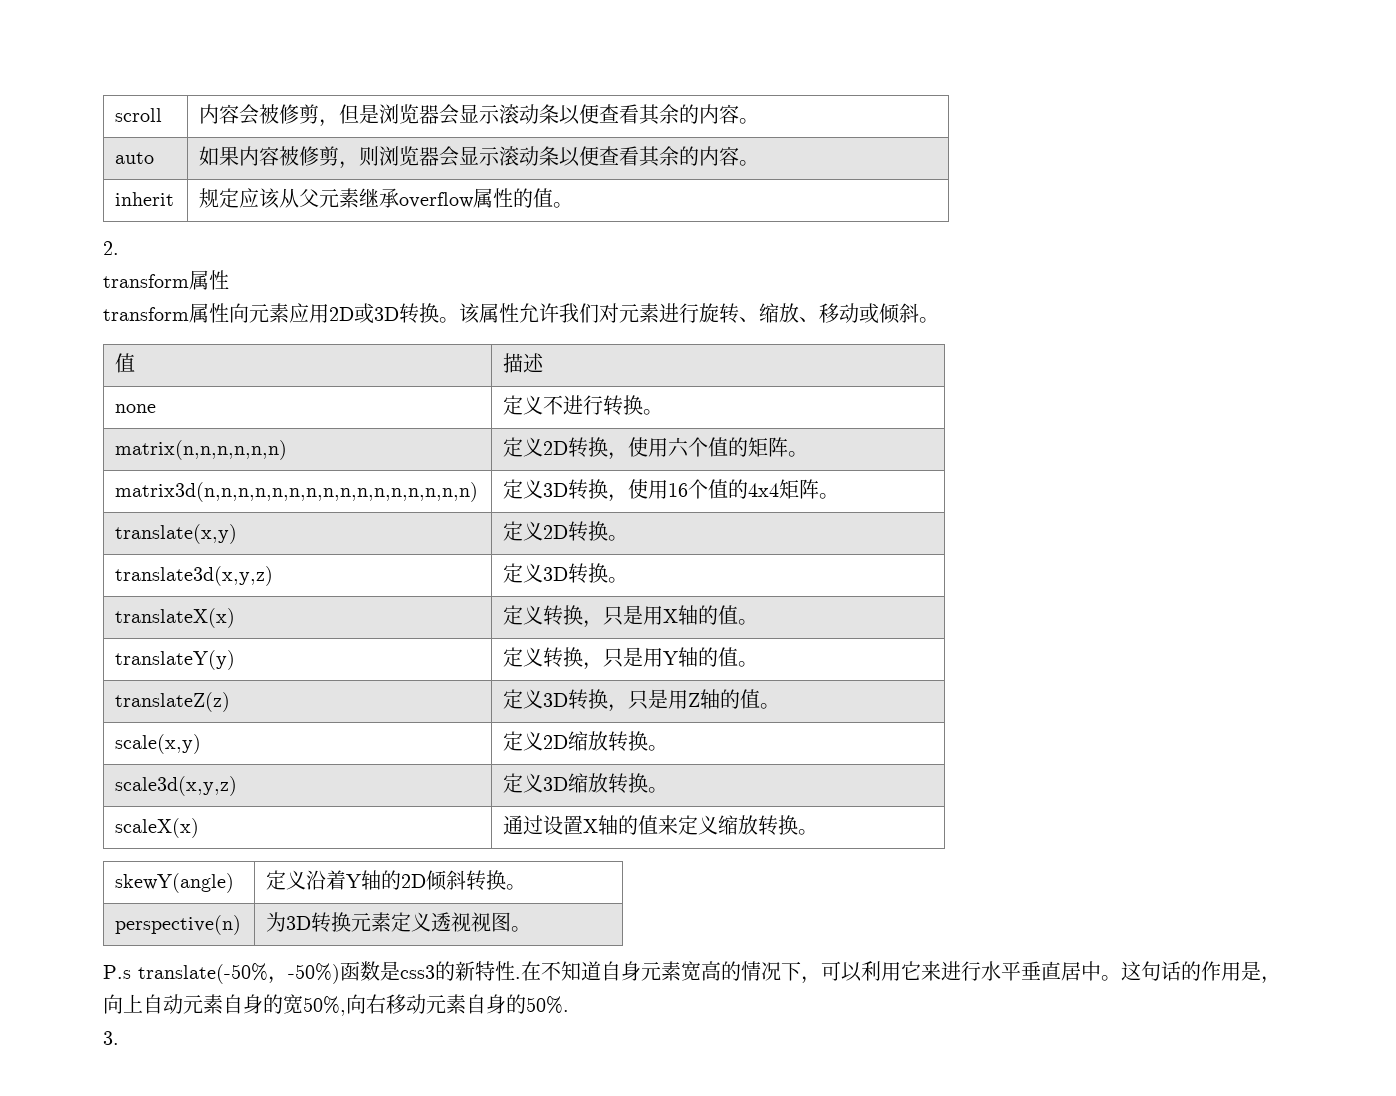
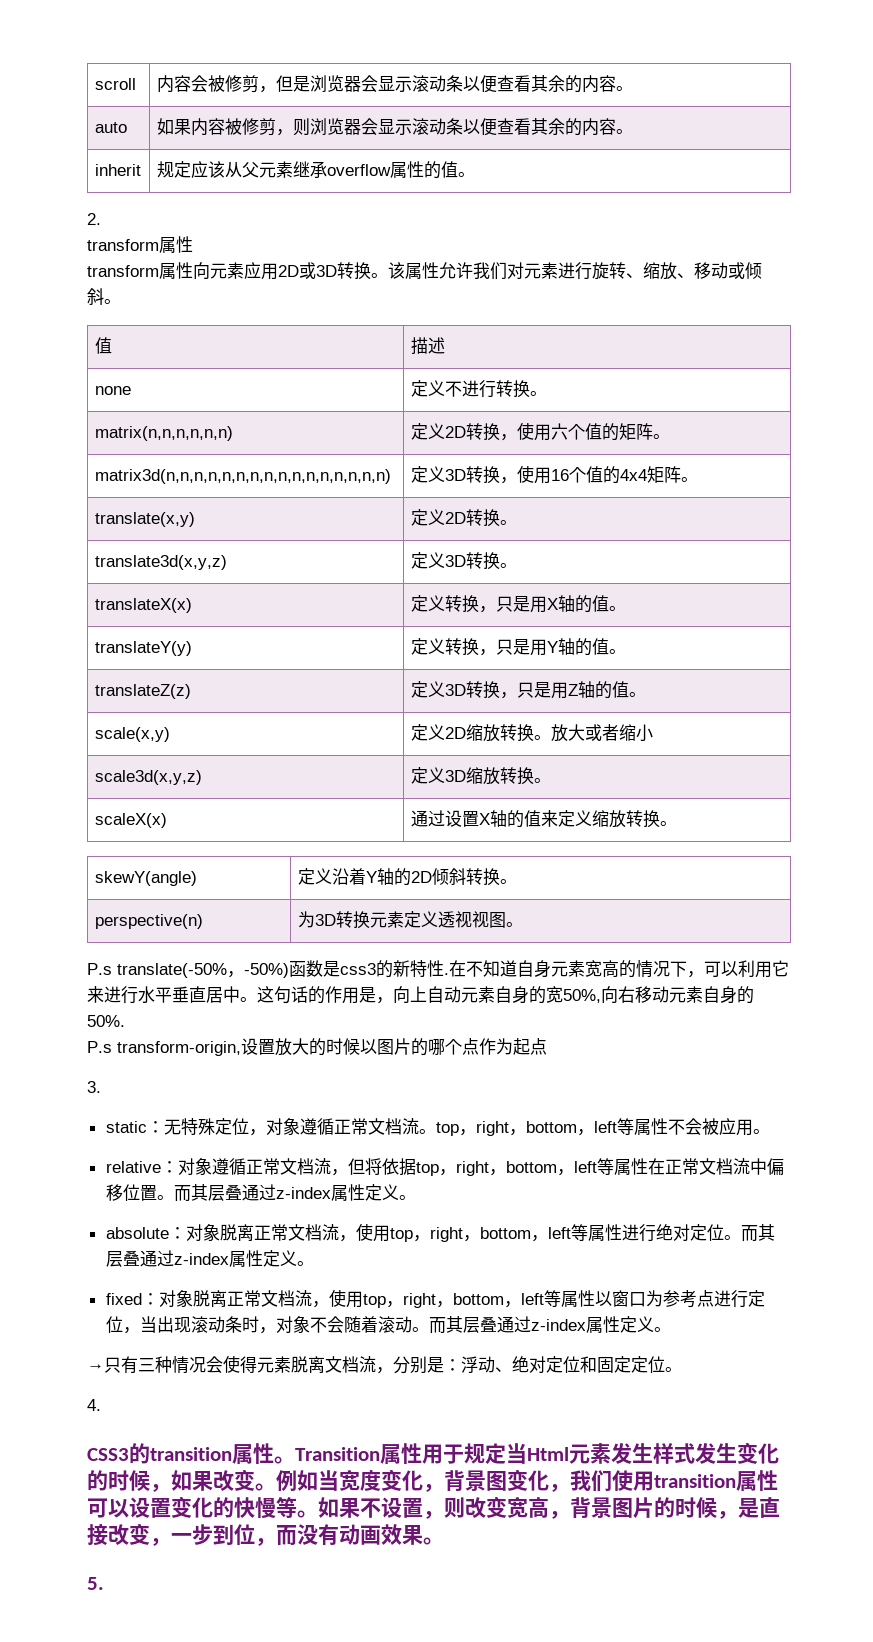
- scale(x,y) | 定义2D缩放转换。
+ scale(x,y) | 定义2D缩放转换。放大或者缩小
+ P.s transform-origin,设置放大的时候以图片的哪个点作为起点
  3.
+ static：无特殊定位，对象遵循正常文档流。top，right，bottom，left等属性不会被应用。
+ relative：对象遵循正常文档流，但将依据top，right，bottom，left等属性在正常文档流中偏移位置。而其层叠通过z-index属性定义。
+ absolute：对象脱离正常文档流，使用top，right，bottom，left等属性进行绝对定位。而其层叠通过z-index属性定义。
+ fixed：对象脱离正常文档流，使用top，right，bottom，left等属性以窗口为参考点进行定位，当出现滚动条时，对象不会随着滚动。而其层叠通过z-index属性定义。
+ →只有三种情况会使得元素脱离文档流，分别是：浮动、绝对定位和固定定位。
+ 4.
+ CSS3的transition属性。Transition属性用于规定当Html元素发生样式发生变化的时候，如果改变。例如当宽度变化，背景图变化，我们使用transition属性可以设置变化的快慢等。如果不设置，则改变宽高，背景图片的时候，是直接改变，一步到位，而没有动画效果。
+ 5.

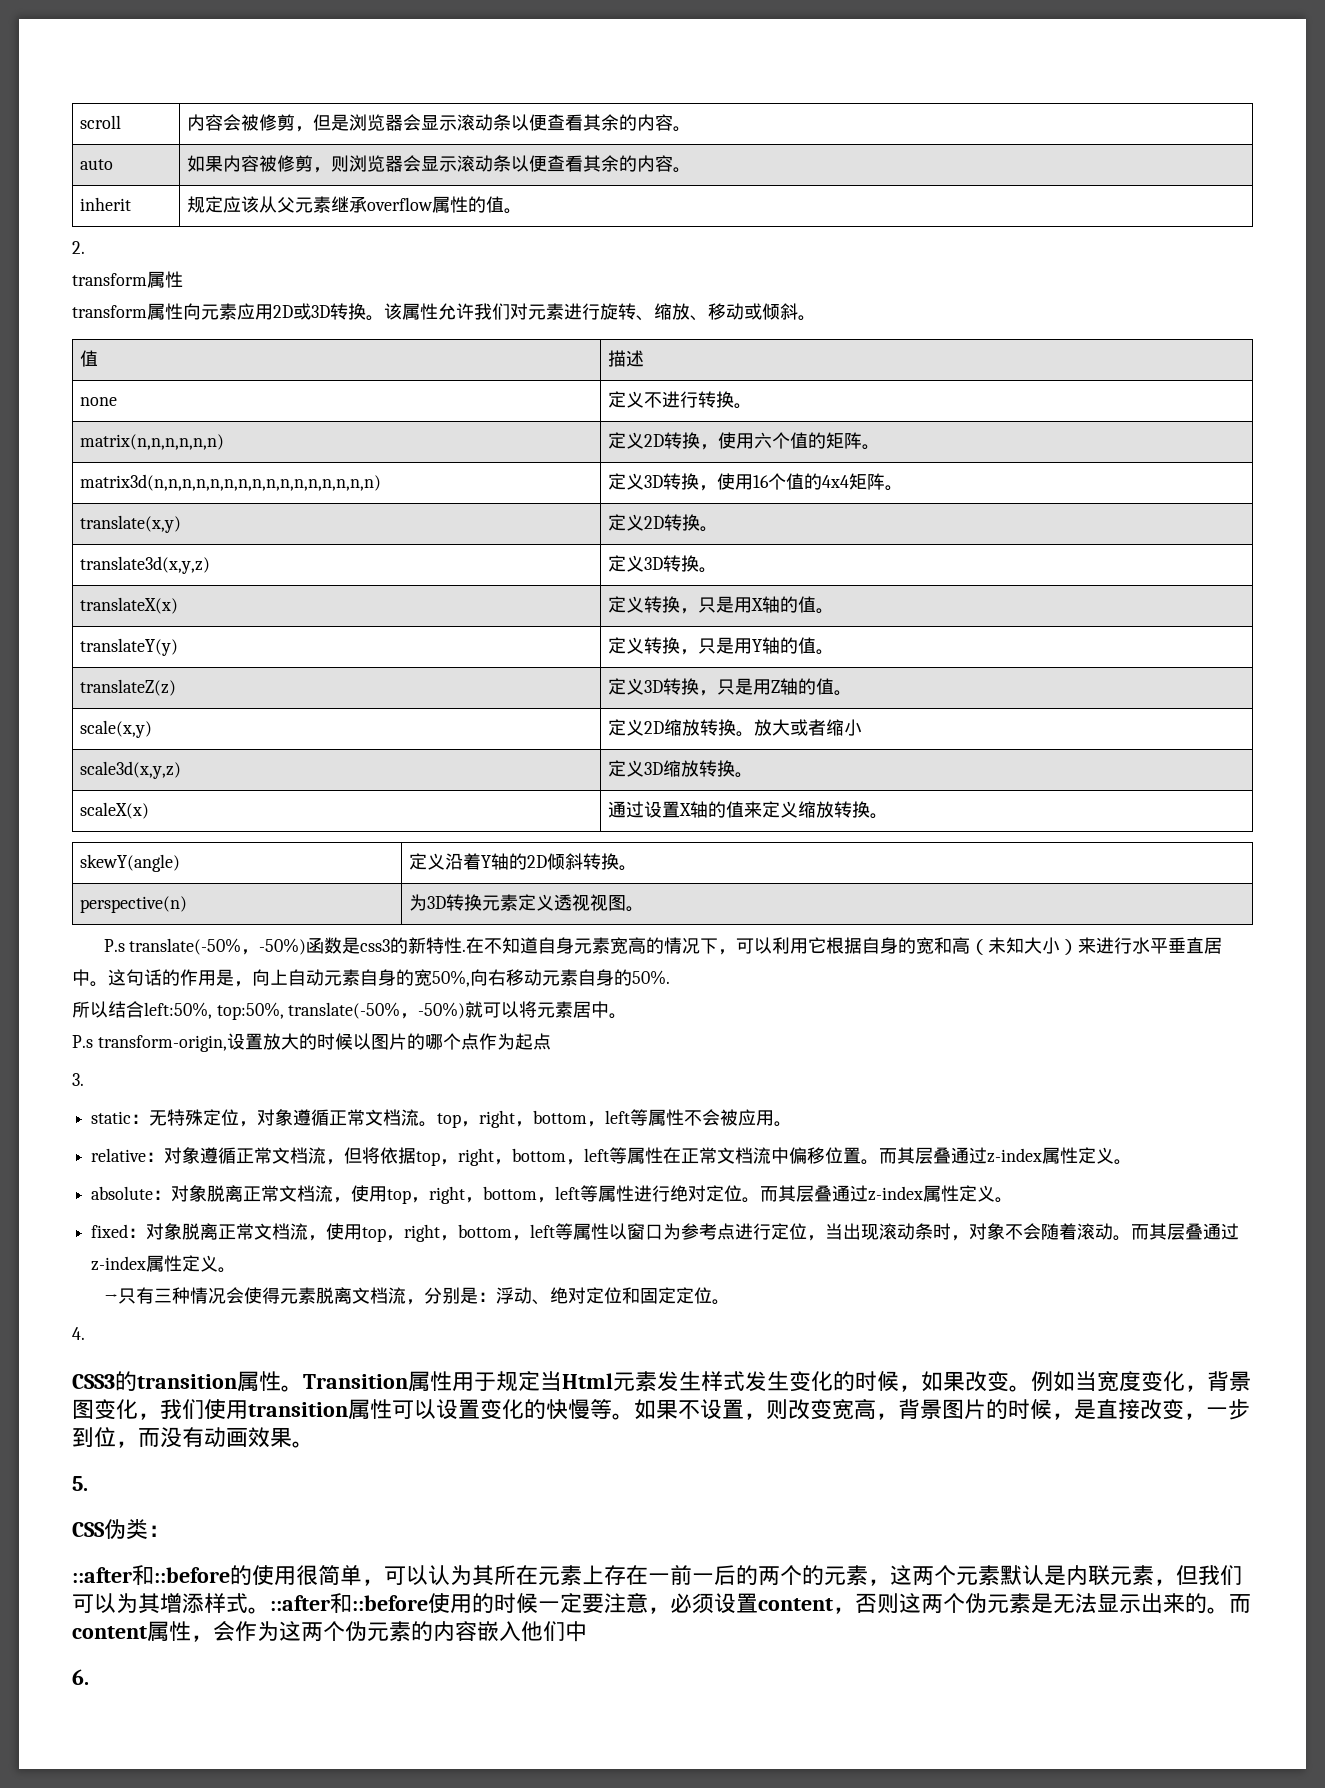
- 在不知道自身元素宽高的情况下，可以利用它来进行水平垂直居中。
+ 在不知道自身元素宽高的情况下，可以利用它根据自身的宽和高（未知大小）来进行水平垂直居中。
+ 所以结合left:50%, top:50%, translate(-50%，-50%)就可以将元素居中。
+ CSS伪类：
+ ::after和::before的使用很简单，可以认为其所在元素上存在一前一后的两个的元素，这两个元素默认是内联元素，但我们可以为其增添样式。::after和::before使用的时候一定要注意，必须设置content，否则这两个伪元素是无法显示出来的。而content属性，会作为这两个伪元素的内容嵌入他们中
+ 6.

